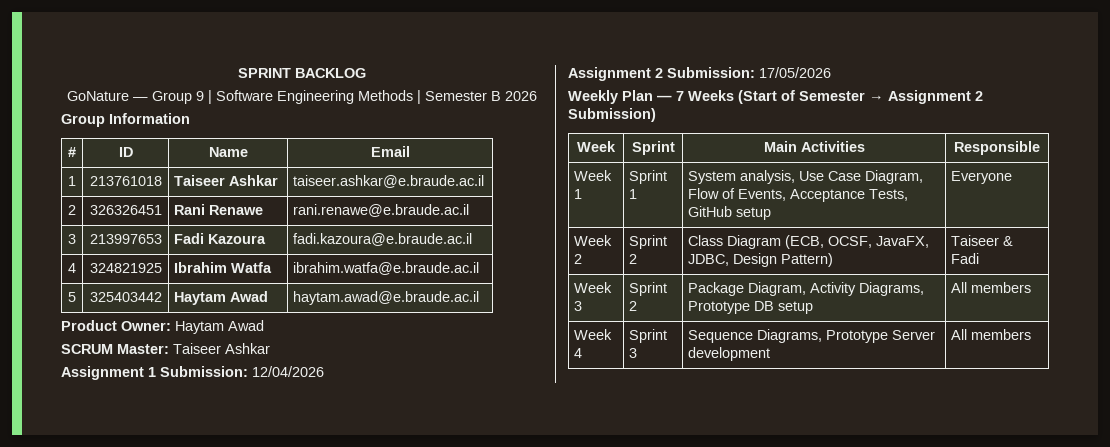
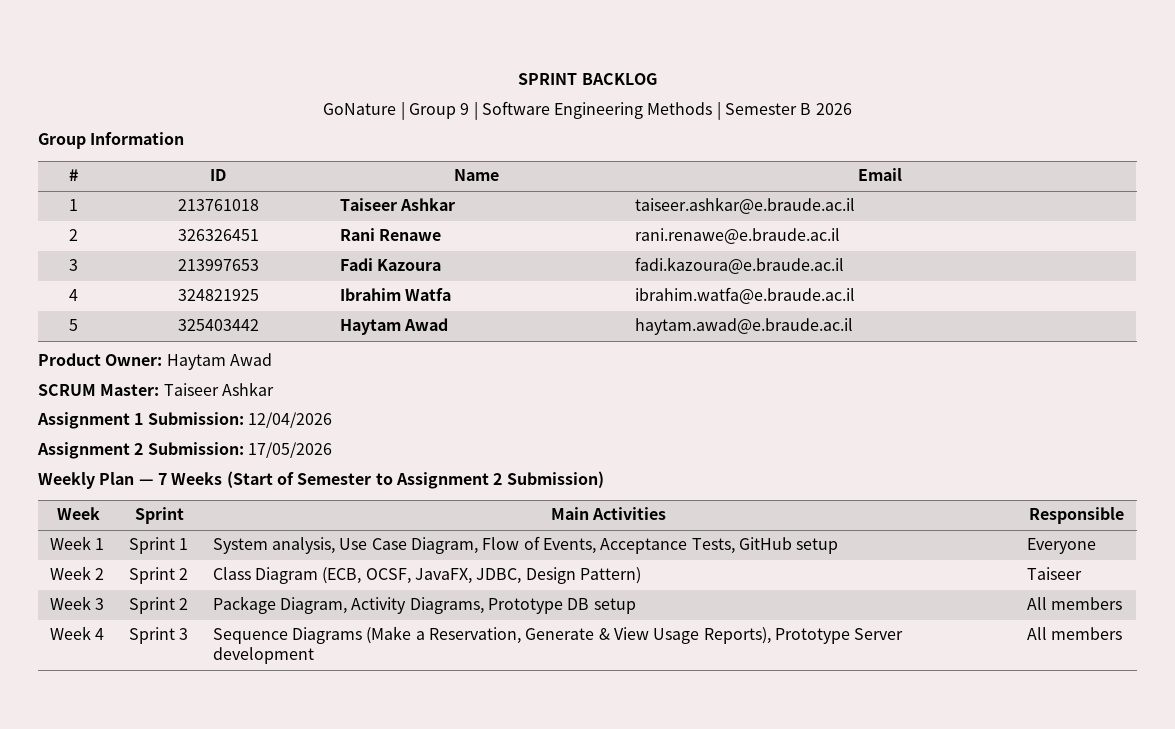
- GoNature — Group 9 | Software Engineering Methods | Semester B 2026
+ GoNature | Group 9 | Software Engineering Methods | Semester B 2026
- Weekly Plan — 7 Weeks (Start of Semester → Assignment 2 Submission)
+ Weekly Plan — 7 Weeks (Start of Semester to Assignment 2 Submission)
- Week 2 | Sprint 2 | Class Diagram (ECB, OCSF, JavaFX, JDBC, Design Pattern) | Taiseer & Fadi
+ Week 2 | Sprint 2 | Class Diagram (ECB, OCSF, JavaFX, JDBC, Design Pattern) | Taiseer
- Week 4 | Sprint 3 | Sequence Diagrams, Prototype Server development | All members
+ Week 4 | Sprint 3 | Sequence Diagrams (Make a Reservation, Generate & View Usage Reports), Prototype Server development | All members

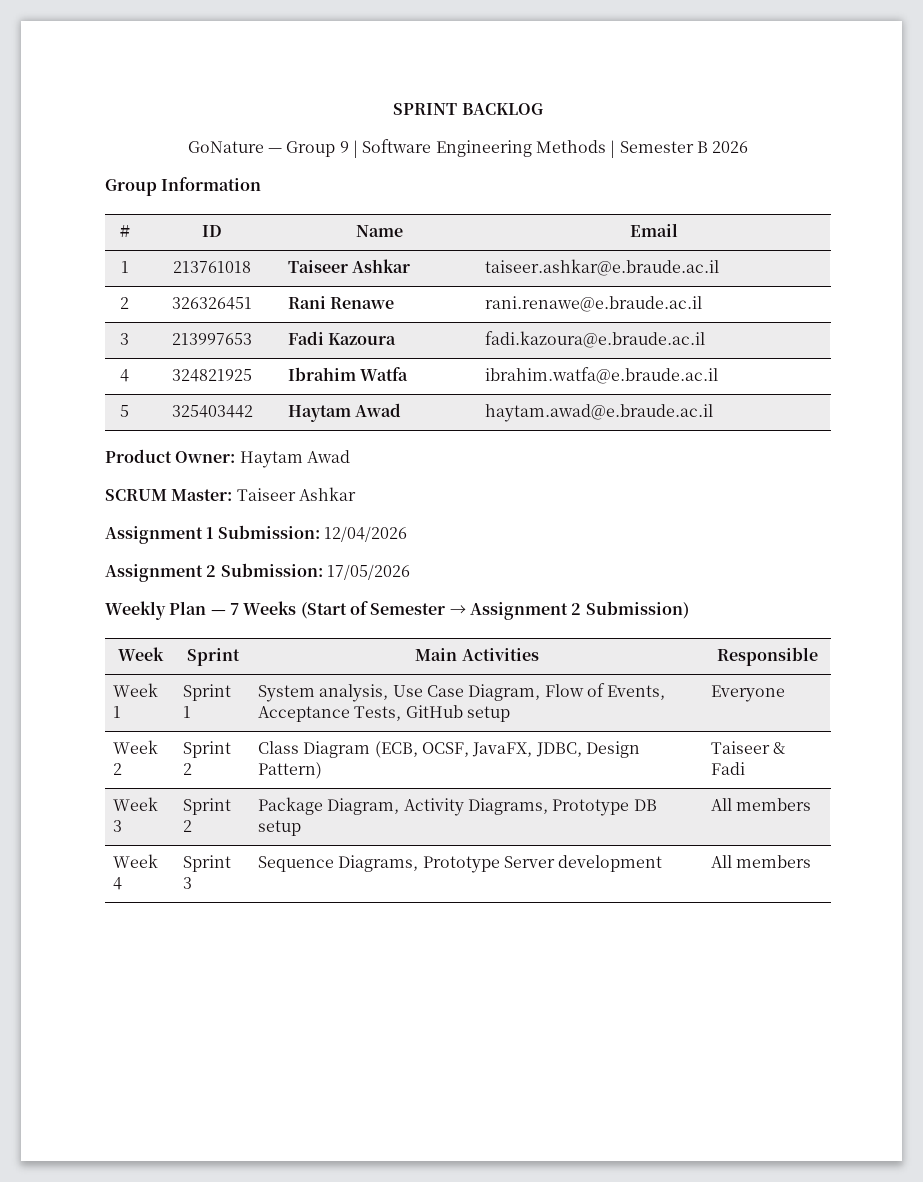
- GoNature | Group 9 | Software Engineering Methods | Semester B 2026
+ GoNature — Group 9 | Software Engineering Methods | Semester B 2026
- Weekly Plan — 7 Weeks (Start of Semester to Assignment 2 Submission)
+ Weekly Plan — 7 Weeks (Start of Semester → Assignment 2 Submission)
- Week 2 | Sprint 2 | Class Diagram (ECB, OCSF, JavaFX, JDBC, Design Pattern) | Taiseer
+ Week 2 | Sprint 2 | Class Diagram (ECB, OCSF, JavaFX, JDBC, Design Pattern) | Taiseer & Fadi
- Week 4 | Sprint 3 | Sequence Diagrams (Make a Reservation, Generate & View Usage Reports), Prototype Server development | All members
+ Week 4 | Sprint 3 | Sequence Diagrams, Prototype Server development | All members

